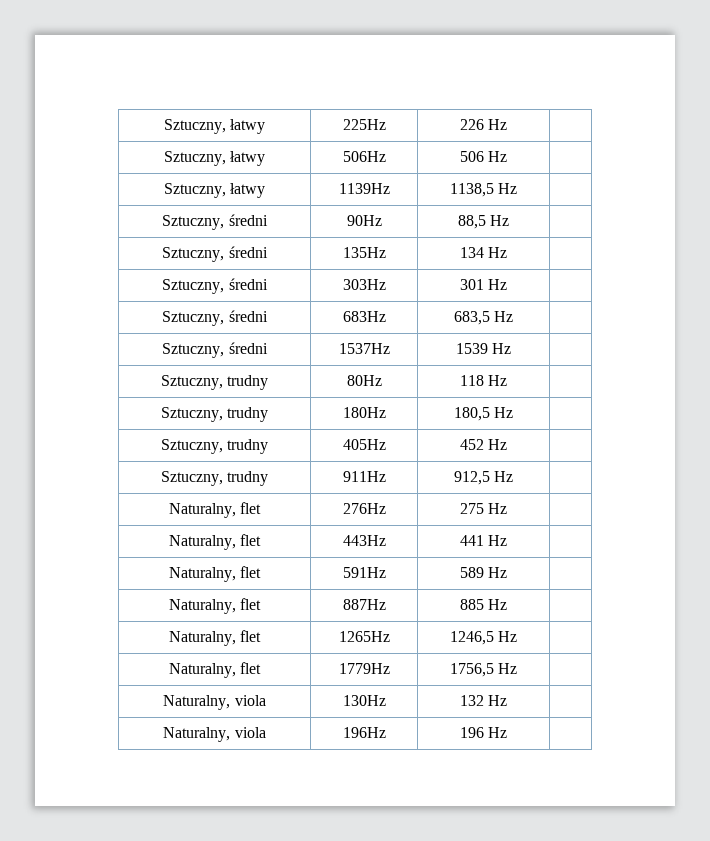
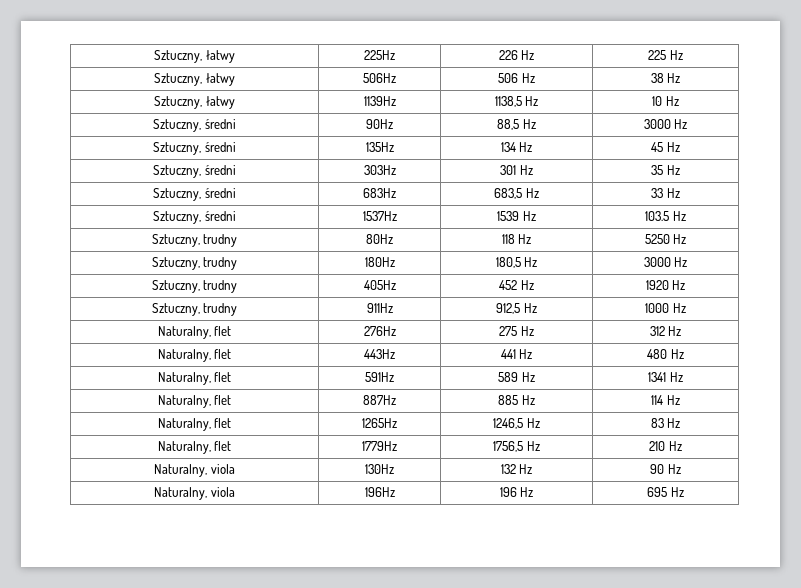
- Sztuczny, łatwy | 225Hz | 226 Hz |
+ Sztuczny, łatwy | 225Hz | 226 Hz | 225 Hz
- Sztuczny, łatwy | 506Hz | 506 Hz |
+ Sztuczny, łatwy | 506Hz | 506 Hz | 38 Hz
- Sztuczny, łatwy | 1139Hz | 1138,5 Hz |
+ Sztuczny, łatwy | 1139Hz | 1138,5 Hz | 10 Hz
- Sztuczny, średni | 90Hz | 88,5 Hz |
+ Sztuczny, średni | 90Hz | 88,5 Hz | 3000 Hz
- Sztuczny, średni | 135Hz | 134 Hz |
+ Sztuczny, średni | 135Hz | 134 Hz | 45 Hz
- Sztuczny, średni | 303Hz | 301 Hz |
+ Sztuczny, średni | 303Hz | 301 Hz | 35 Hz
- Sztuczny, średni | 683Hz | 683,5 Hz |
+ Sztuczny, średni | 683Hz | 683,5 Hz | 33 Hz
- Sztuczny, średni | 1537Hz | 1539 Hz |
+ Sztuczny, średni | 1537Hz | 1539 Hz | 103.5 Hz
- Sztuczny, trudny | 80Hz | 118 Hz |
+ Sztuczny, trudny | 80Hz | 118 Hz | 5250 Hz
- Sztuczny, trudny | 180Hz | 180,5 Hz |
+ Sztuczny, trudny | 180Hz | 180,5 Hz | 3000 Hz
- Sztuczny, trudny | 405Hz | 452 Hz |
+ Sztuczny, trudny | 405Hz | 452 Hz | 1920 Hz
- Sztuczny, trudny | 911Hz | 912,5 Hz |
+ Sztuczny, trudny | 911Hz | 912,5 Hz | 1000 Hz
- Naturalny, flet | 276Hz | 275 Hz |
+ Naturalny, flet | 276Hz | 275 Hz | 312 Hz
- Naturalny, flet | 443Hz | 441 Hz |
+ Naturalny, flet | 443Hz | 441 Hz | 480 Hz
- Naturalny, flet | 591Hz | 589 Hz |
+ Naturalny, flet | 591Hz | 589 Hz | 1341 Hz
- Naturalny, flet | 887Hz | 885 Hz |
+ Naturalny, flet | 887Hz | 885 Hz | 114 Hz
- Naturalny, flet | 1265Hz | 1246,5 Hz |
+ Naturalny, flet | 1265Hz | 1246,5 Hz | 83 Hz
- Naturalny, flet | 1779Hz | 1756,5 Hz |
+ Naturalny, flet | 1779Hz | 1756,5 Hz | 210 Hz
- Naturalny, viola | 130Hz | 132 Hz |
+ Naturalny, viola | 130Hz | 132 Hz | 90 Hz
- Naturalny, viola | 196Hz | 196 Hz |
+ Naturalny, viola | 196Hz | 196 Hz | 695 Hz

